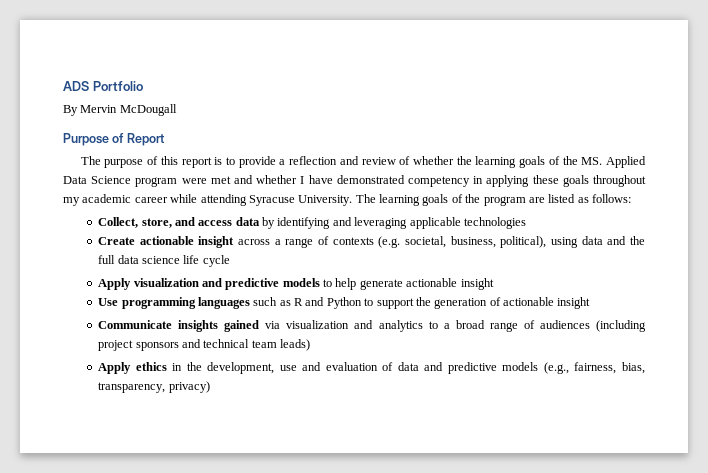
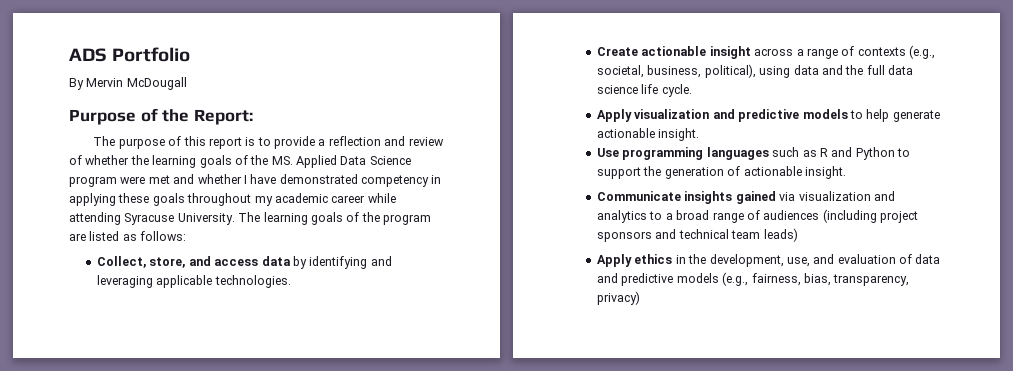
- Purpose of Report
+ Purpose of the Report:
- Collect, store, and access data by identifying and leveraging applicable technologies
+ Collect, store, and access data by identifying and leveraging applicable technologies.
- Create actionable insight across a range of contexts (e.g. societal, business, political), using data and the full data science life cycle
+ Create actionable insight across a range of contexts (e.g., societal, business, political), using data and the full data science life cycle.
- Apply visualization and predictive models to help generate actionable insight
+ Apply visualization and predictive models to help generate actionable insight.
- Use programming languages such as R and Python to support the generation of actionable insight
+ Use programming languages such as R and Python to support the generation of actionable insight.
- Apply ethics in the development, use and evaluation of data and predictive models (e.g., fairness, bias, transparency, privacy)
+ Apply ethics in the development, use, and evaluation of data and predictive models (e.g., fairness, bias, transparency, privacy)

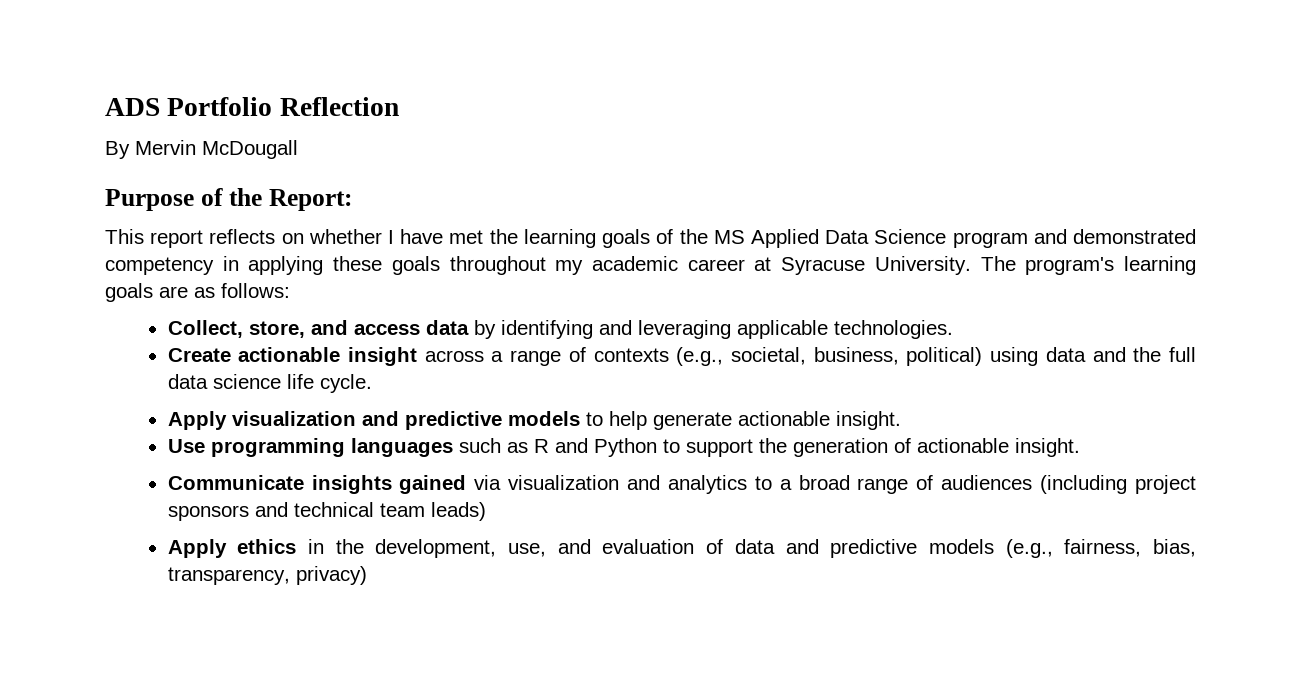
- ADS Portfolio
+ ADS Portfolio Reflection
- The purpose of this report is to provide a reflection and review of whether the learning goals of the MS. Applied Data Science program were met and whether I have demonstrated competency in applying these goals throughout my academic career while attending Syracuse University.
+ This report reflects on whether I have met the learning goals of the MS Applied Data Science program and demonstrated competency in applying these goals throughout my academic career at Syracuse University.
- The learning goals of the program are listed as follows:
+ The program's learning goals are as follows:
- Create actionable insight across a range of contexts (e.g., societal, business, political), using data and the full data science life cycle.
+ Create actionable insight across a range of contexts (e.g., societal, business, political) using data and the full data science life cycle.

